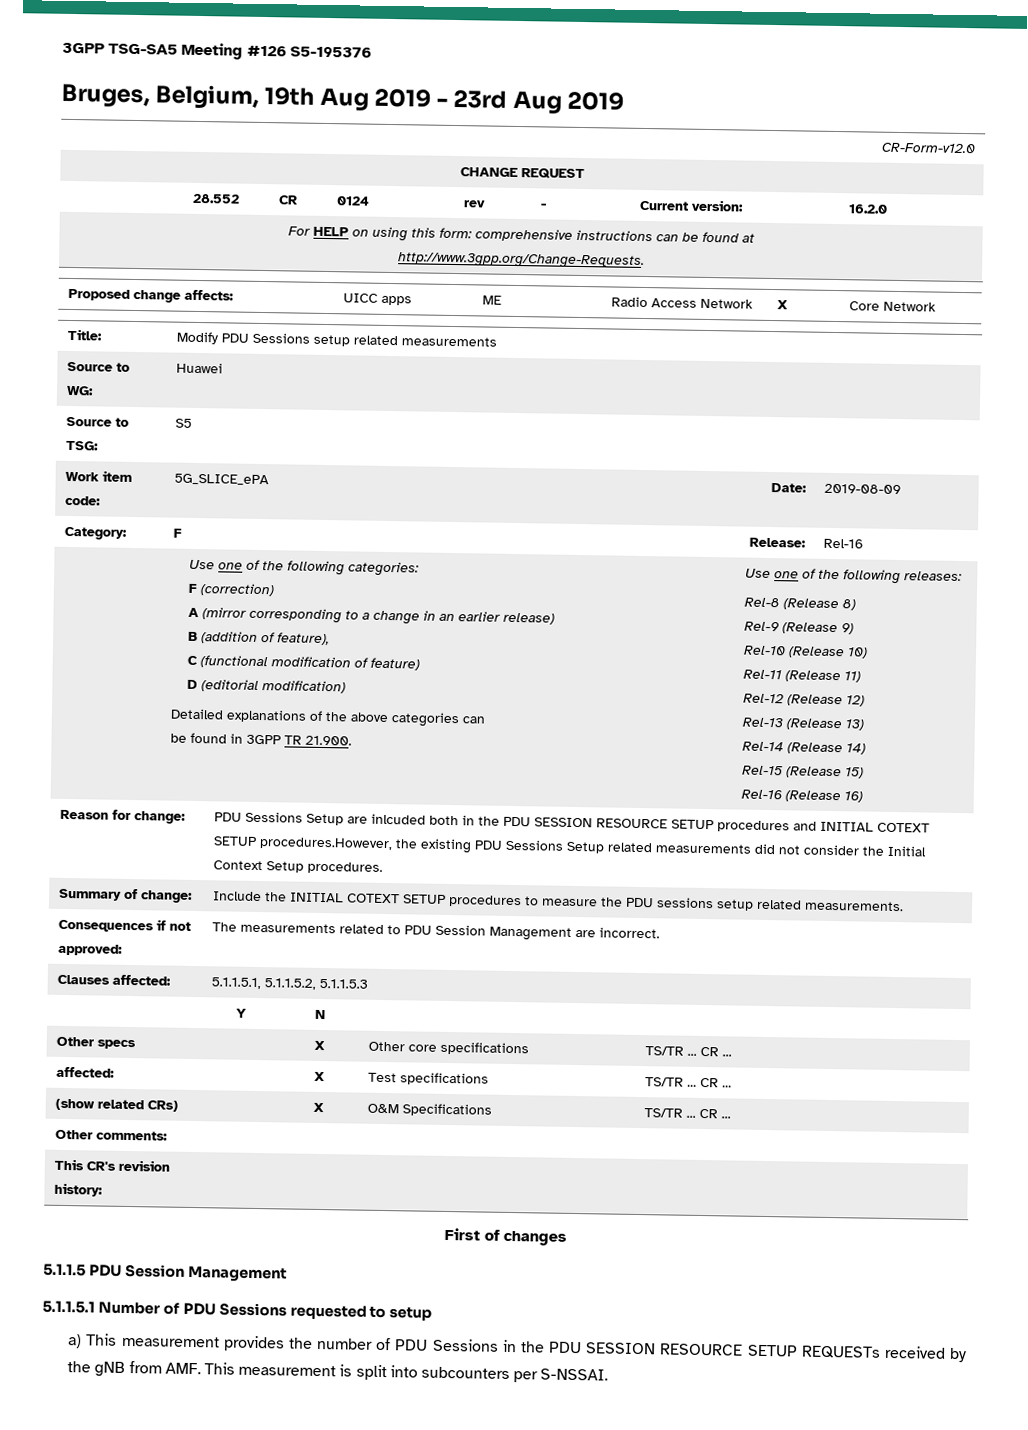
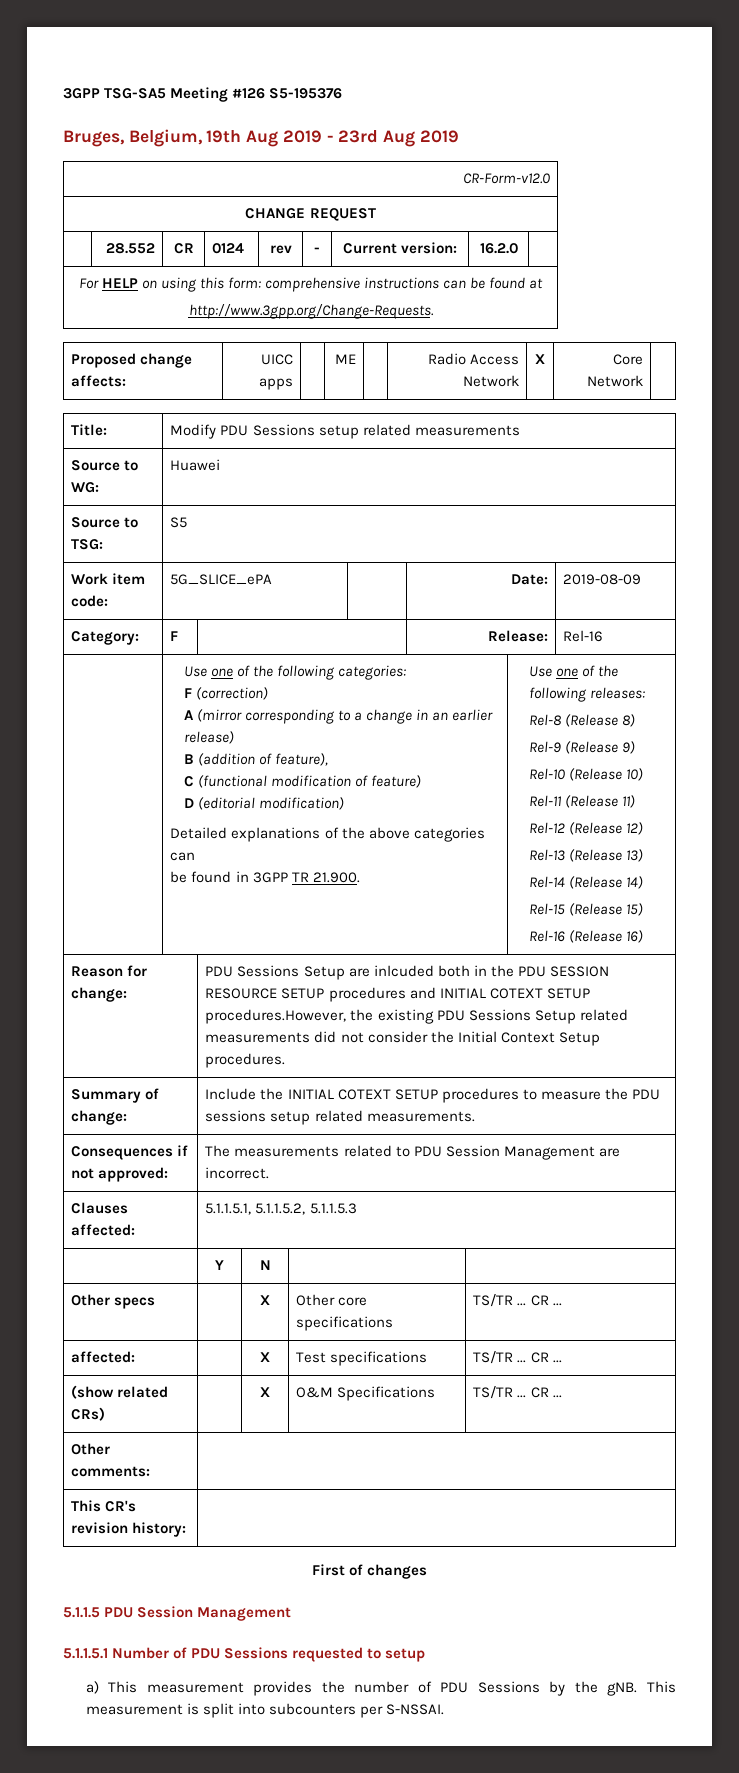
- a) This measurement provides the number of PDU Sessions in the PDU SESSION RESOURCE SETUP REQUESTs received by the gNB from AMF. This measurement is split into subcounters per S-NSSAI.
+ a) This measurement provides the number of PDU Sessions by the gNB. This measurement is split into subcounters per S-NSSAI.

